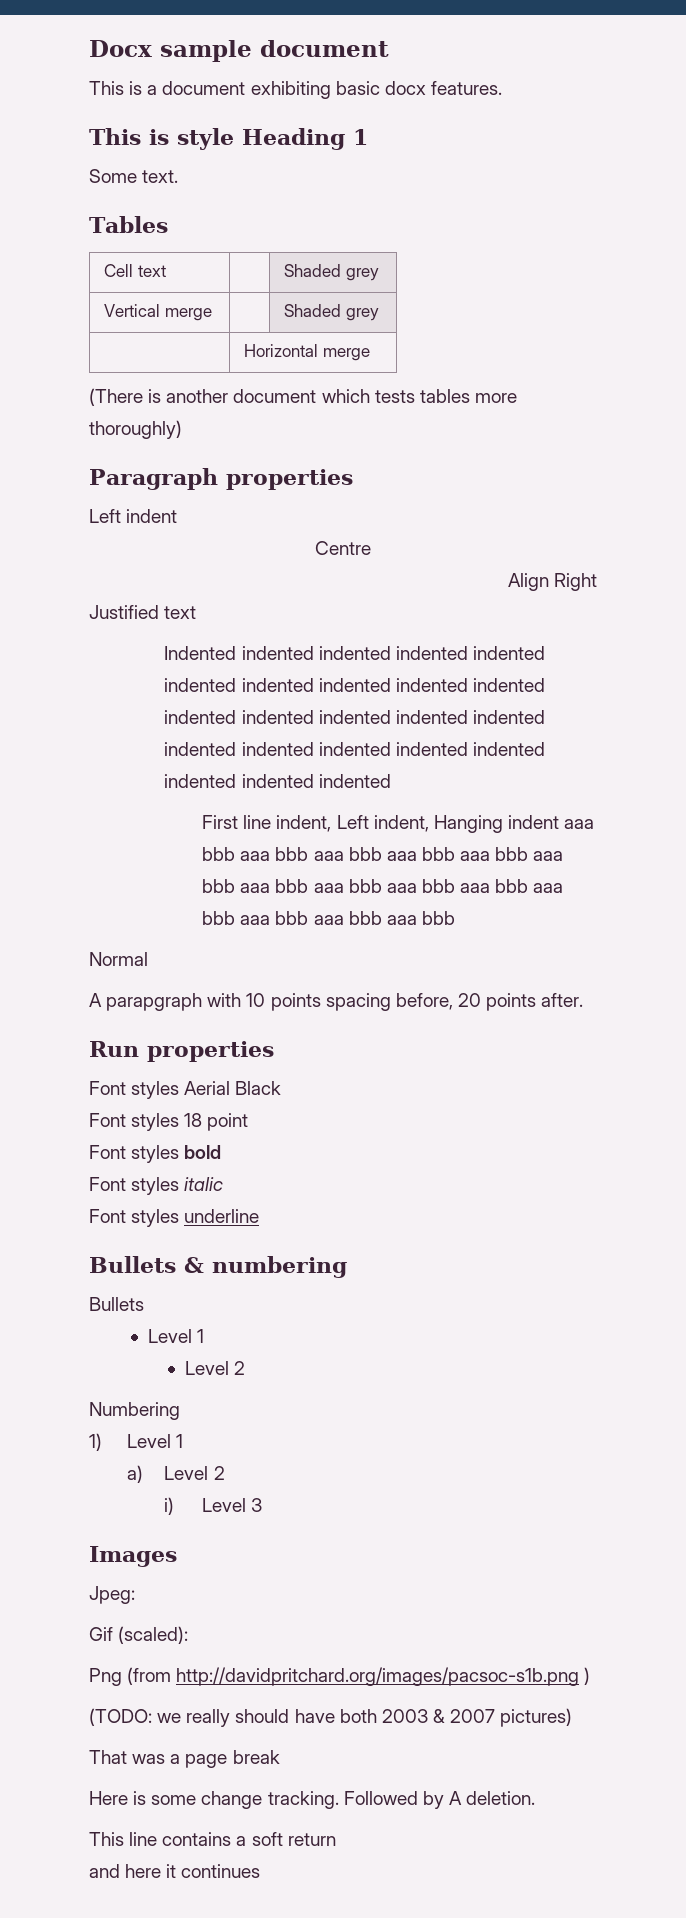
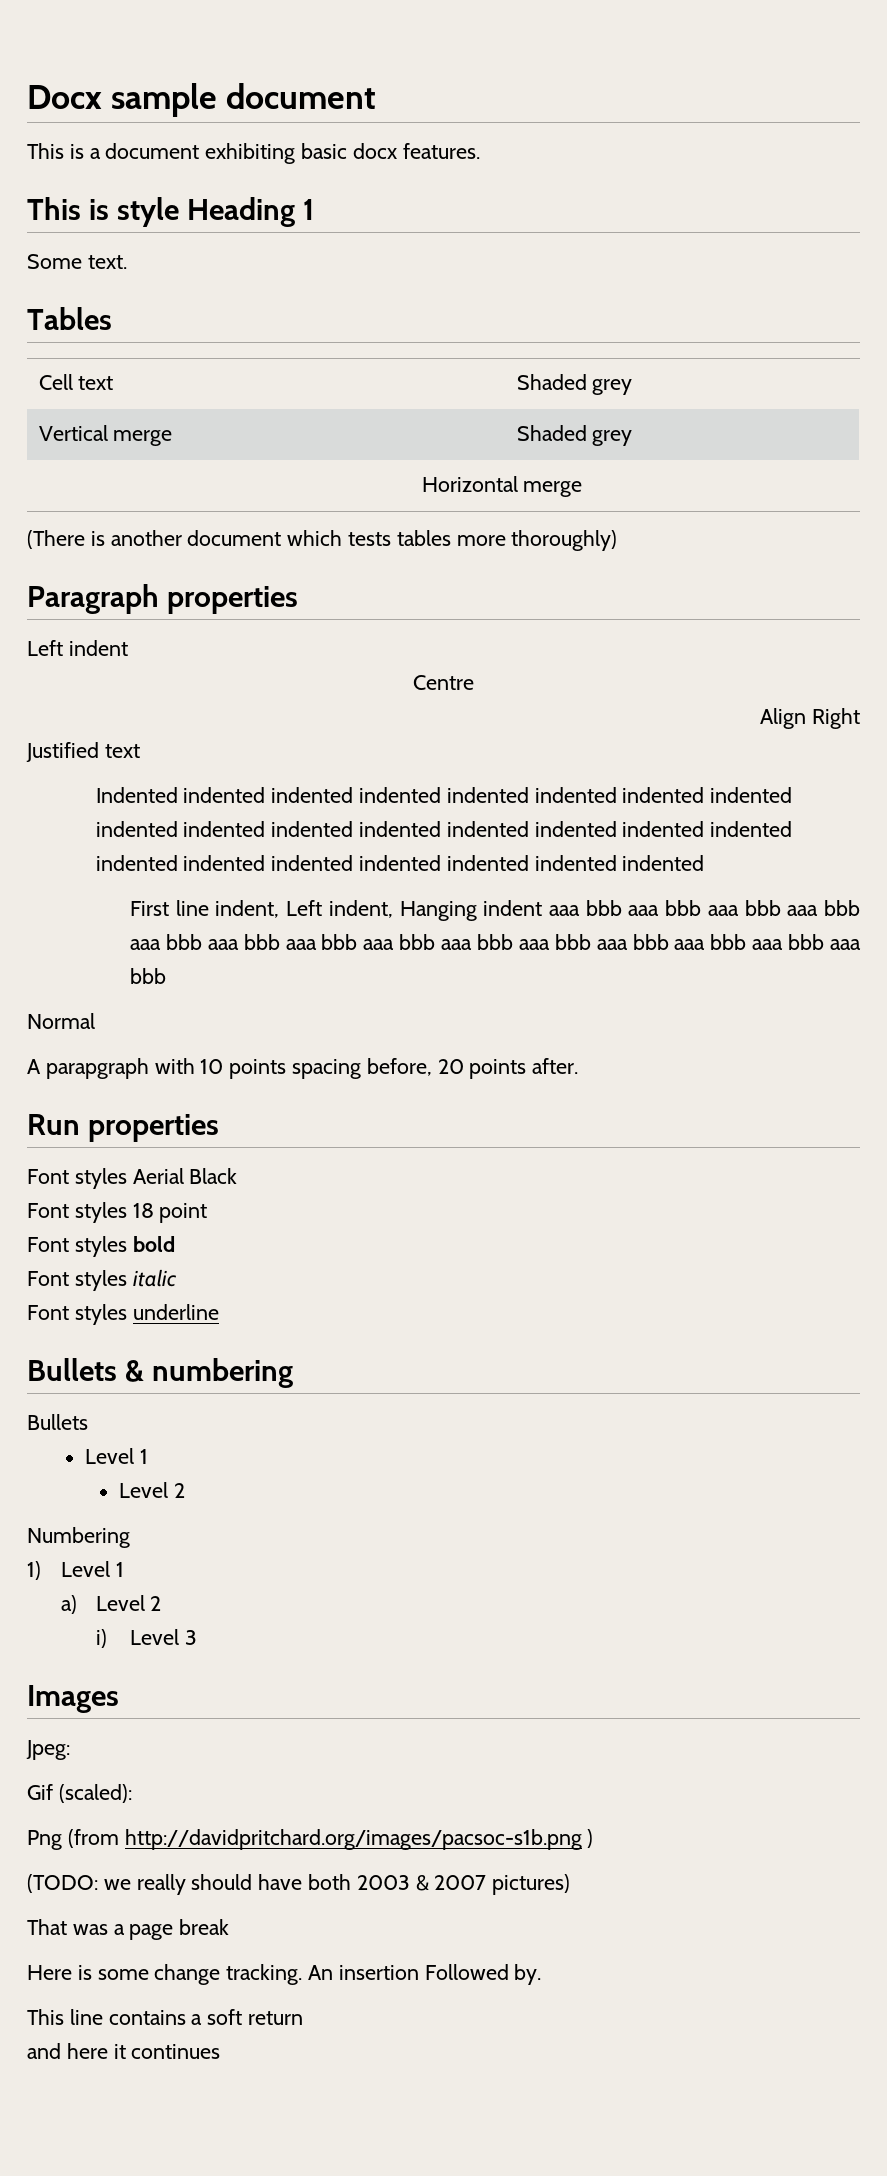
- Followed by A deletion.
+ An insertion Followed by.

